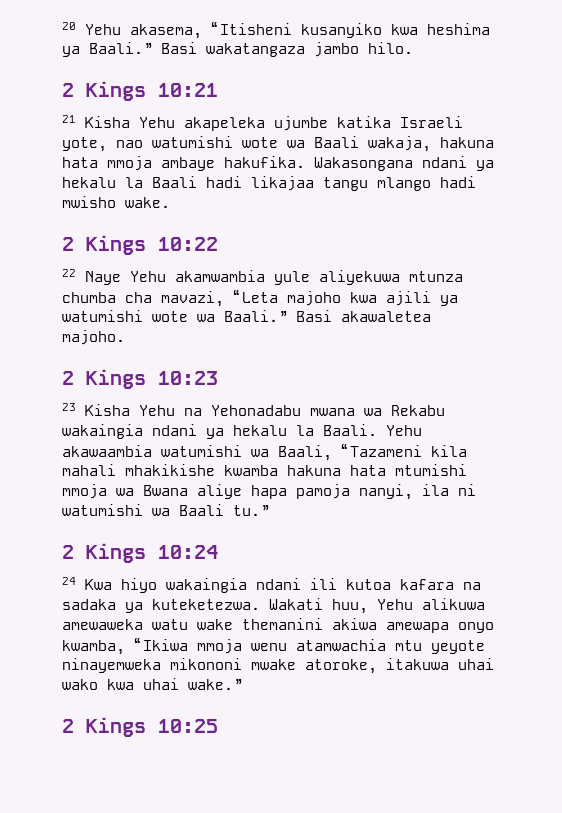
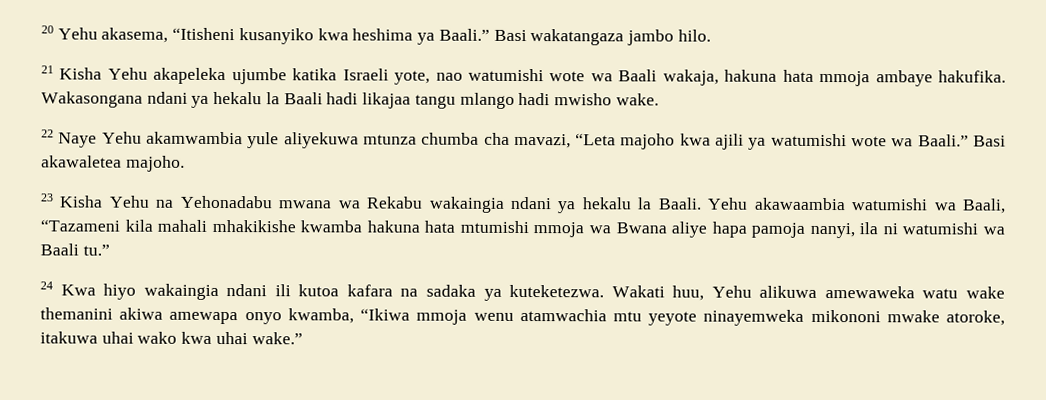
- 2 Kings 10:21
- 2 Kings 10:22
- 2 Kings 10:23
- 2 Kings 10:24
- 2 Kings 10:25

